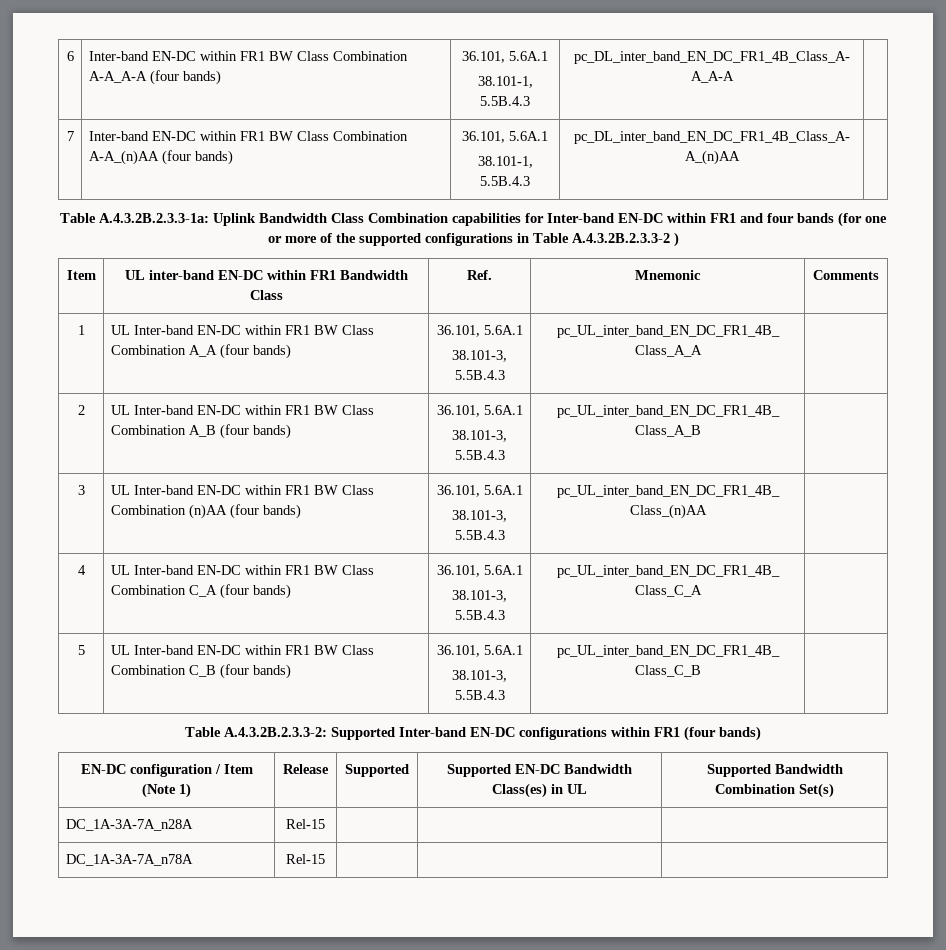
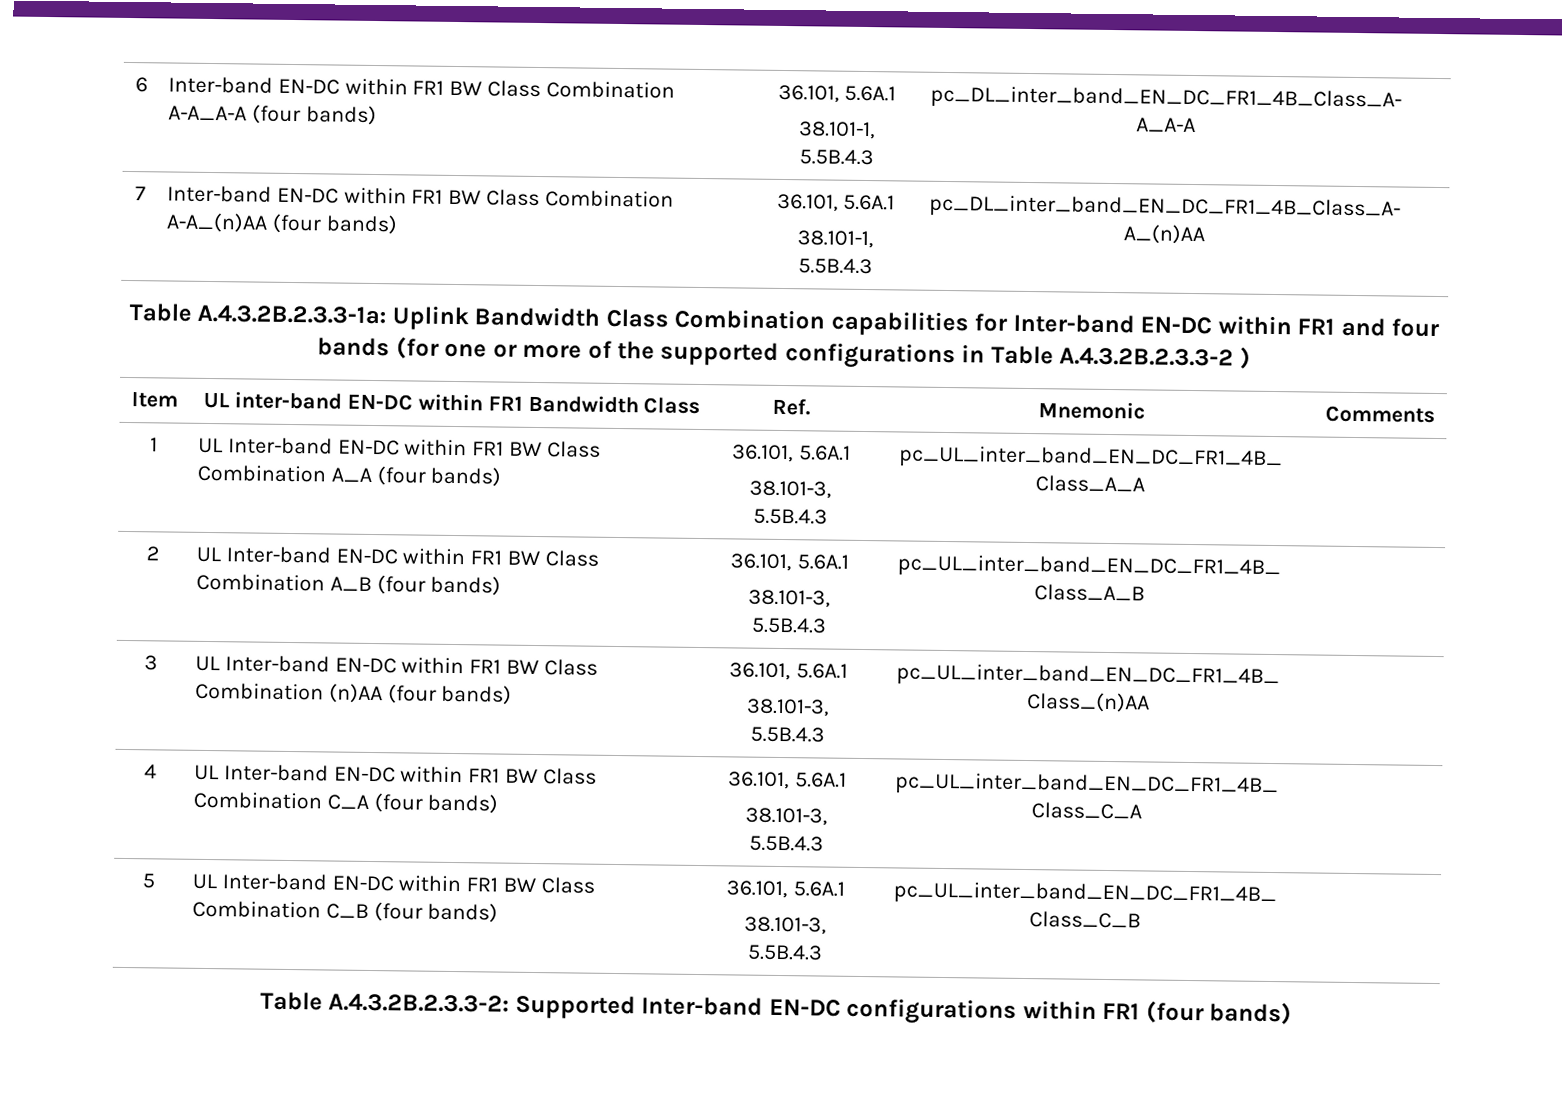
- EN-DC configuration / Item (Note 1) | Release | Supported | Supported EN-DC Bandwidth Class(es) in UL | Supported Bandwidth Combination Set(s)
- DC_1A-3A-7A_n28A | Rel-15 | | |
- DC_1A-3A-7A_n78A | Rel-15 | | |

